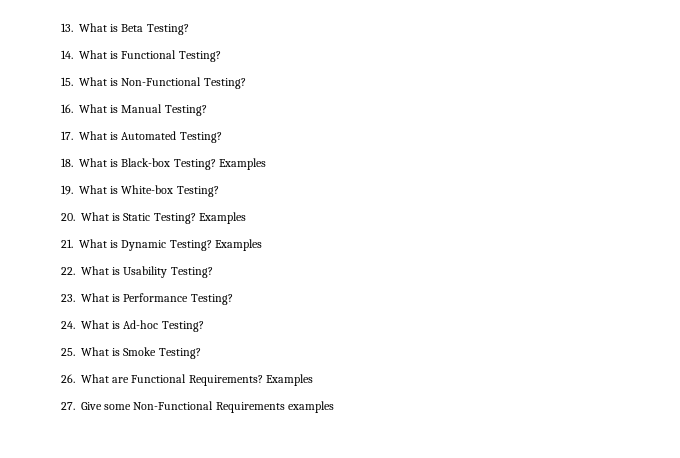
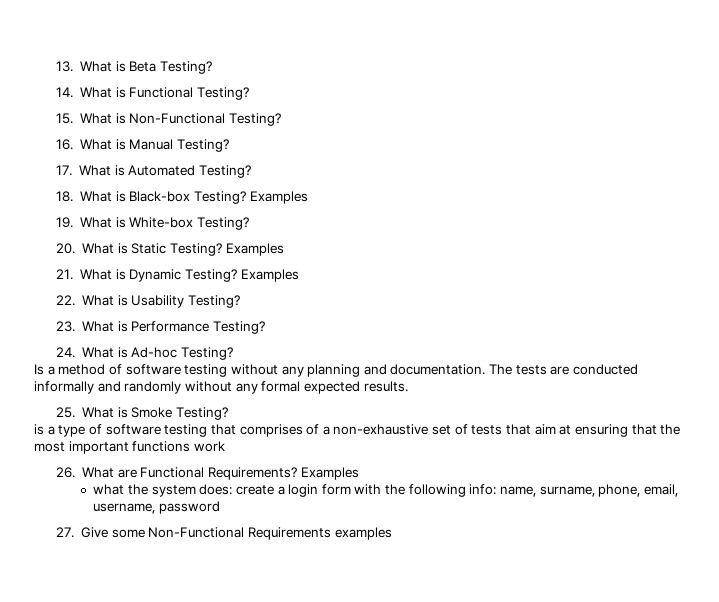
+ Is a method of software testing without any planning and documentation. The tests are conducted informally and randomly without any formal expected results.
+ is a type of software testing that comprises of a non-exhaustive set of tests that aim at ensuring that the most important functions work
+ what the system does: create a login form with the following info: name, surname, phone, email, username, password

